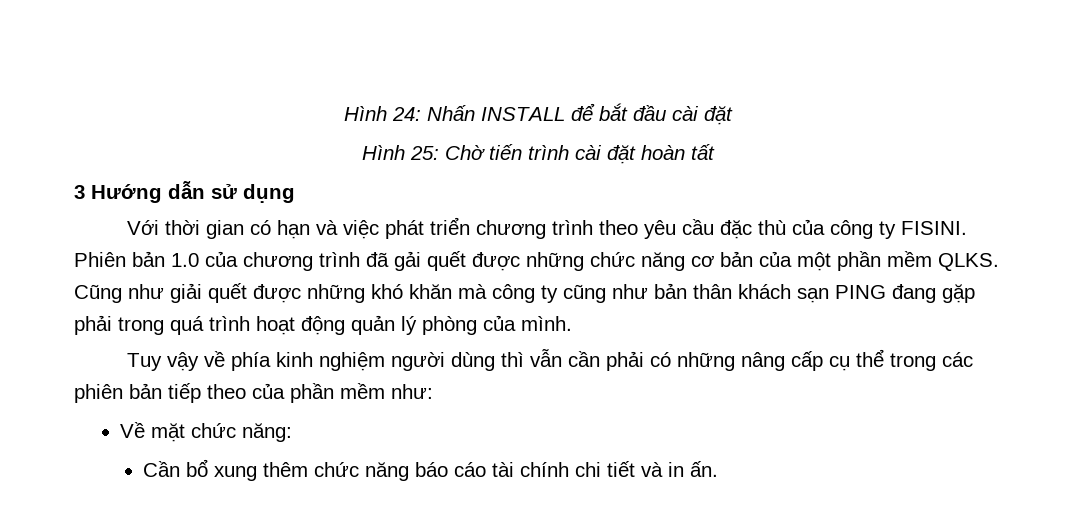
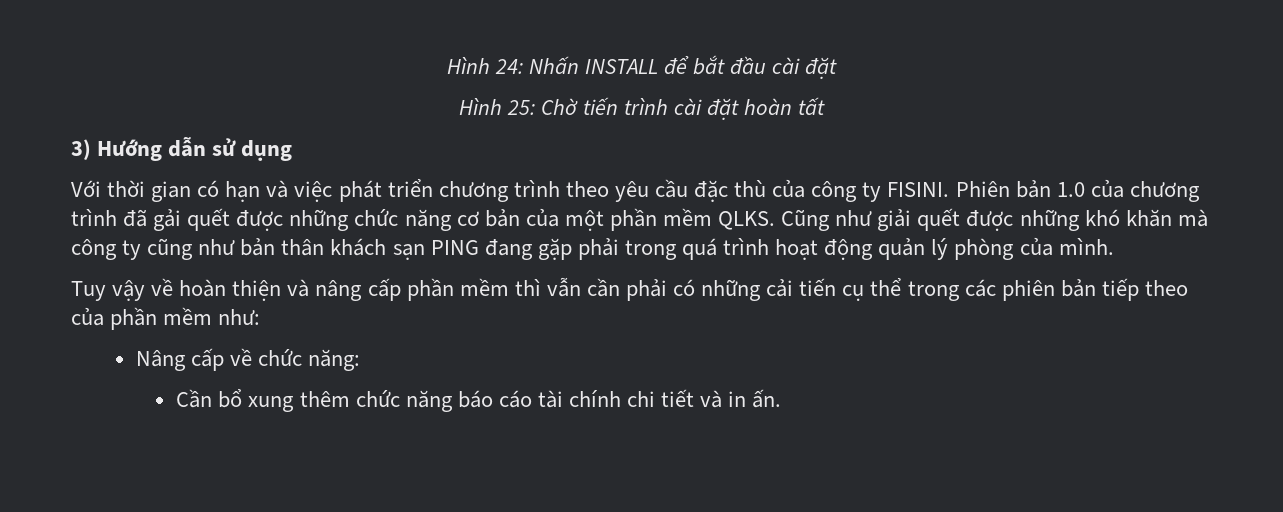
- 3 Hướng dẫn sử dụng
+ 3) Hướng dẫn sử dụng
- Tuy vậy về phía kinh nghiệm người dùng thì vẫn cần phải có những nâng cấp cụ thể trong các phiên bản tiếp theo của phần mềm như:
+ Tuy vậy về hoàn thiện và nâng cấp phần mềm thì vẫn cần phải có những cải tiến cụ thể trong các phiên bản tiếp theo của phần mềm như:
- Về mặt chức năng:
+ Nâng cấp về chức năng:

